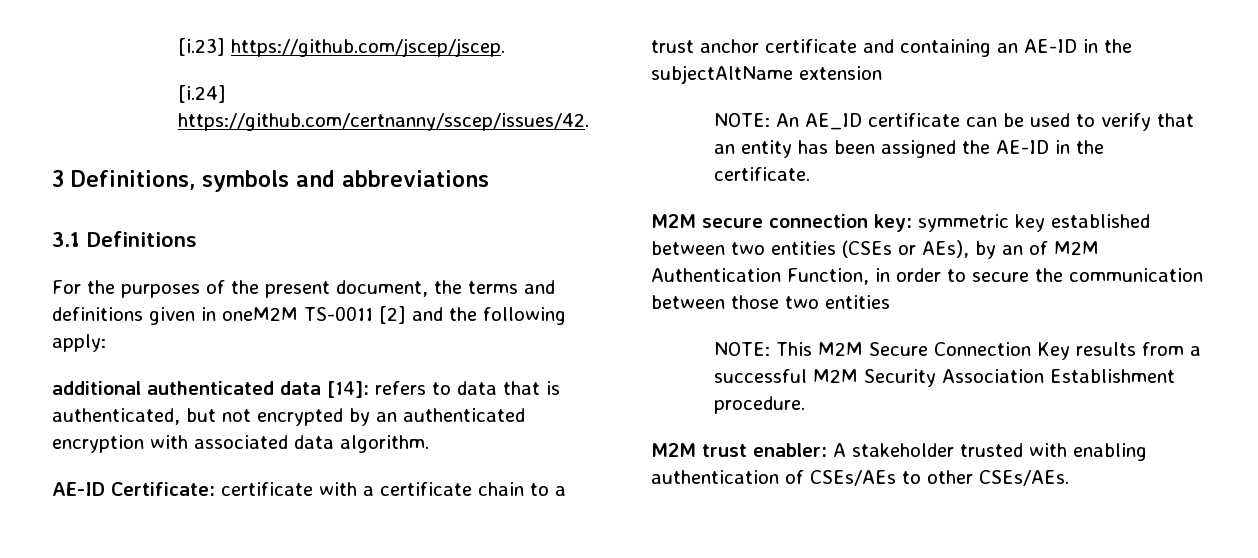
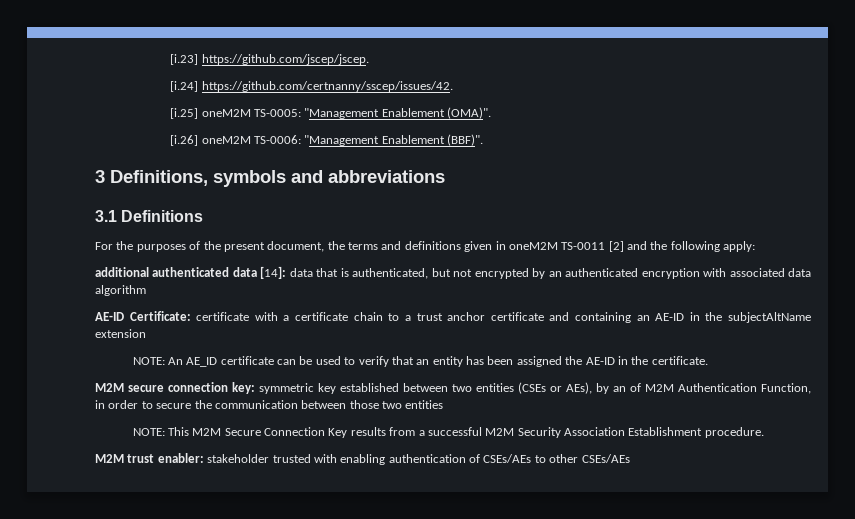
+ [i.25] oneM2M TS-0005: "Management Enablement (OMA)".
+ [i.26] oneM2M TS-0006: "Management Enablement (BBF)".
- additional authenticated data [14]: refers to data that is authenticated, but not encrypted by an authenticated encryption with associated data algorithm.
+ additional authenticated data [14]: data that is authenticated, but not encrypted by an authenticated encryption with associated data algorithm
- M2M trust enabler: A stakeholder trusted with enabling authentication of CSEs/AEs to other CSEs/AEs.
+ M2M trust enabler: stakeholder trusted with enabling authentication of CSEs/AEs to other CSEs/AEs

